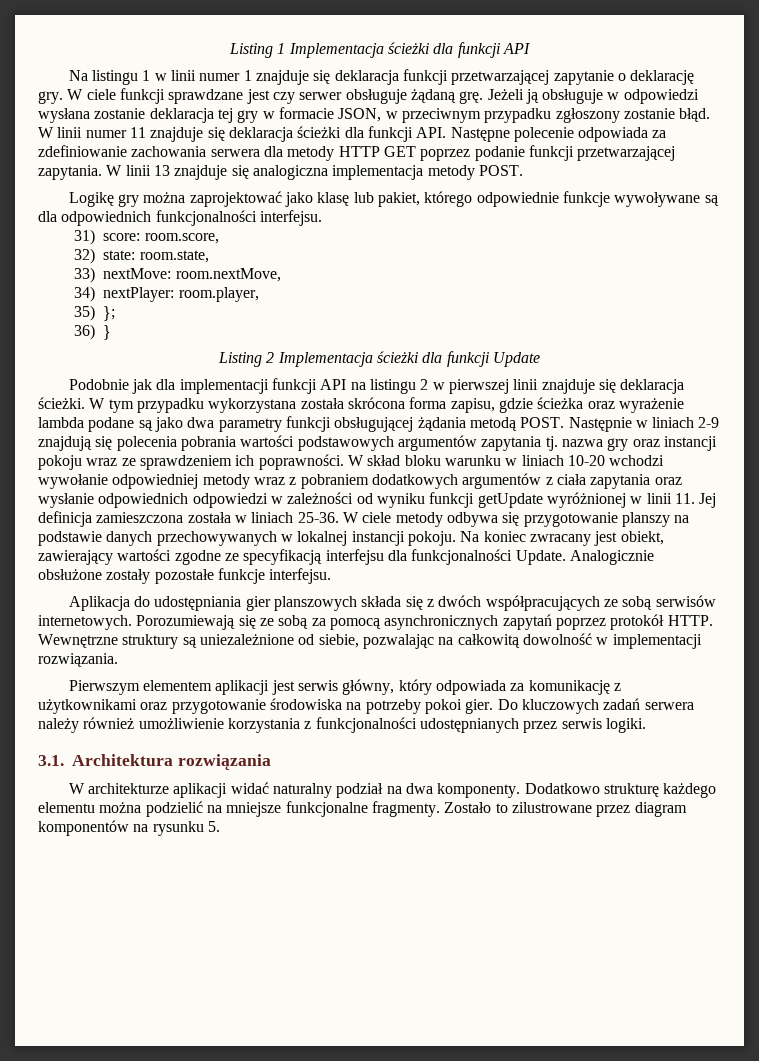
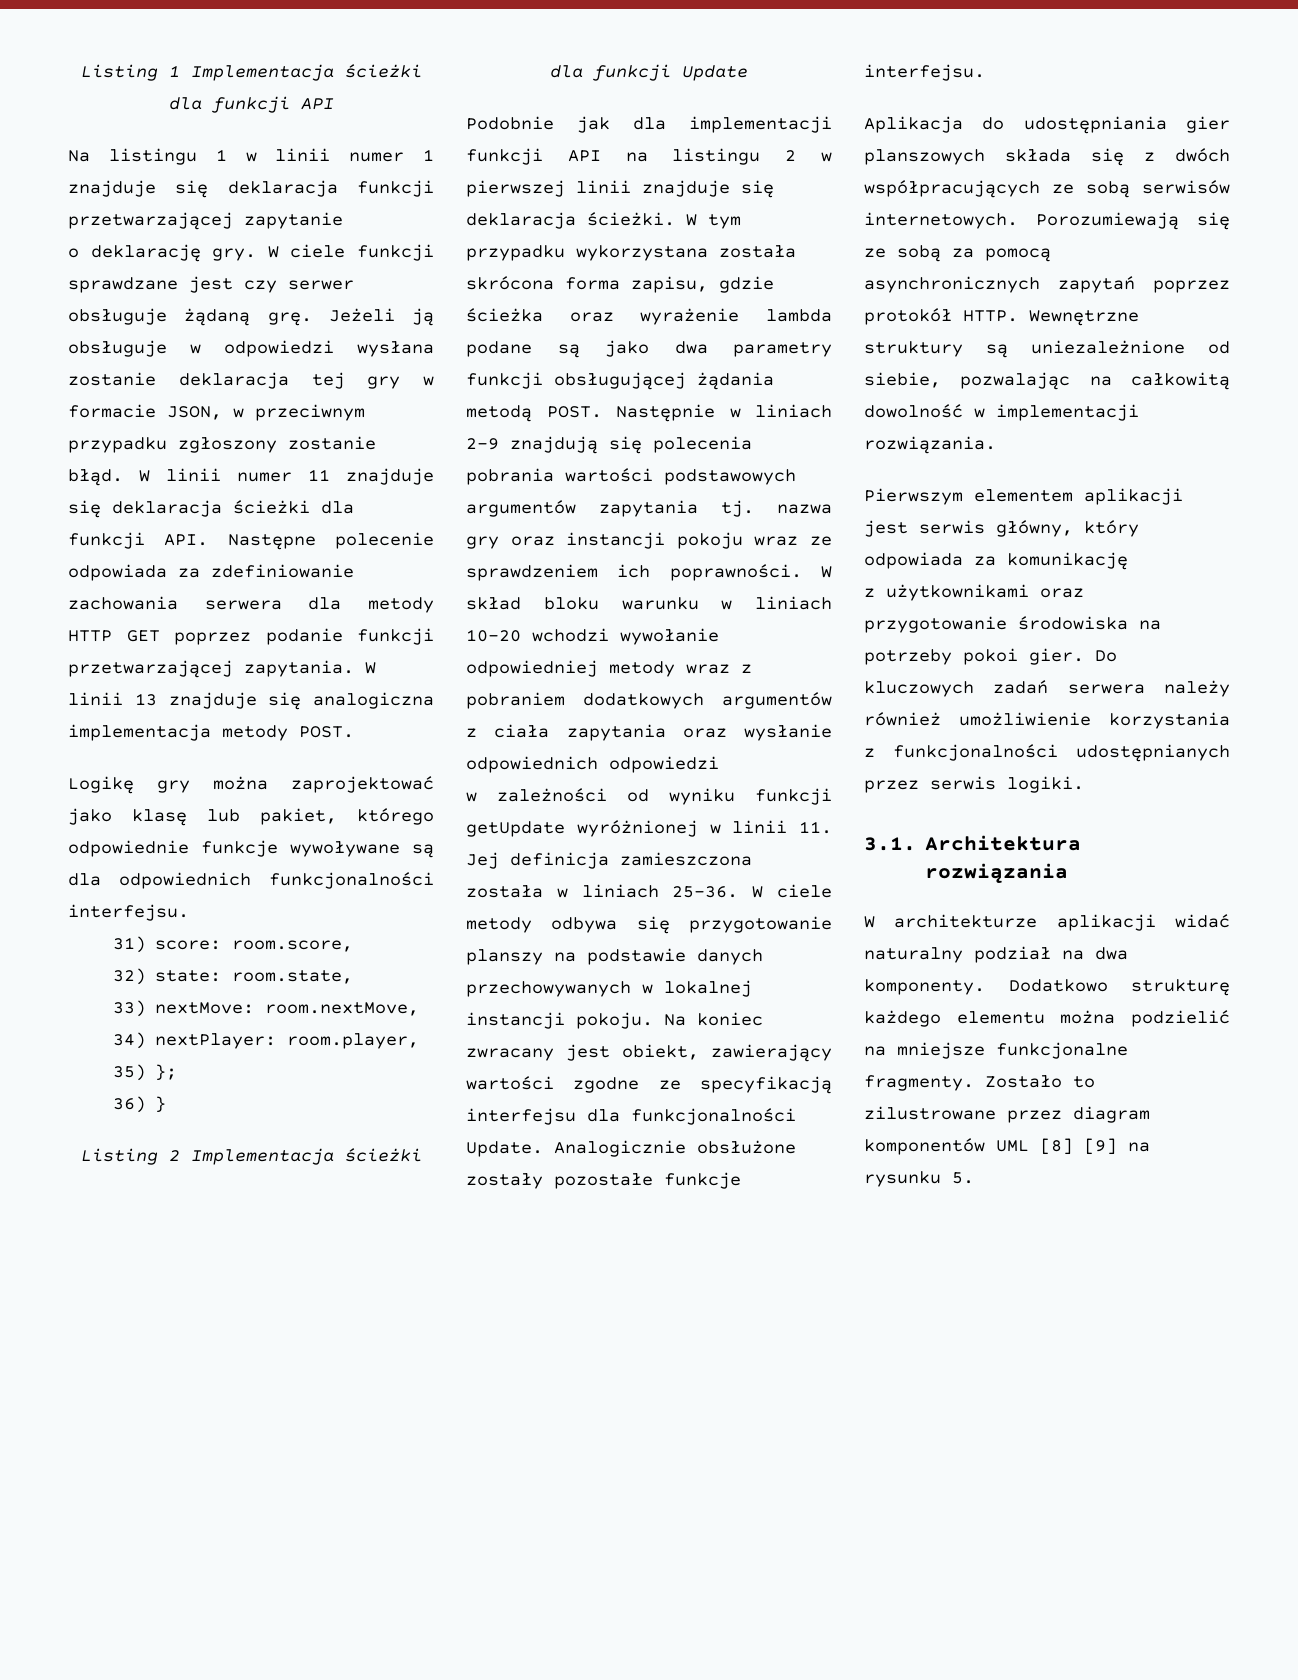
- Na listingu 1 w linii numer 1 znajduje się deklaracja funkcji przetwarzającej zapytanie o deklarację gry.
+ Na listingu 1 w linii numer 1 znajduje się deklaracja funkcji przetwarzającej zapytanie
+ o deklarację gry.
- W skład bloku warunku w liniach 10-20 wchodzi wywołanie odpowiedniej metody wraz z pobraniem dodatkowych argumentów z ciała zapytania oraz wysłanie odpowiednich odpowiedzi w zależności od wyniku funkcji getUpdate wyróżnionej w linii 11. Jej definicja zamieszczona została w liniach 25-36.
+ W skład bloku warunku w liniach 10-20 wchodzi wywołanie odpowiedniej metody wraz z pobraniem dodatkowych argumentów z ciała zapytania oraz wysłanie odpowiednich odpowiedzi
+ w zależności od wyniku funkcji getUpdate wyróżnionej w linii 11. Jej definicja zamieszczona została w liniach 25-36.
- Pierwszym elementem aplikacji jest serwis główny, który odpowiada za komunikację z użytkownikami oraz przygotowanie środowiska na potrzeby pokoi gier.
+ Pierwszym elementem aplikacji jest serwis główny, który odpowiada za komunikację
+ z użytkownikami oraz przygotowanie środowiska na potrzeby pokoi gier.
- Zostało to zilustrowane przez diagram komponentów na rysunku 5.
+ Zostało to zilustrowane przez diagram komponentów UML [8] [9] na rysunku 5.

